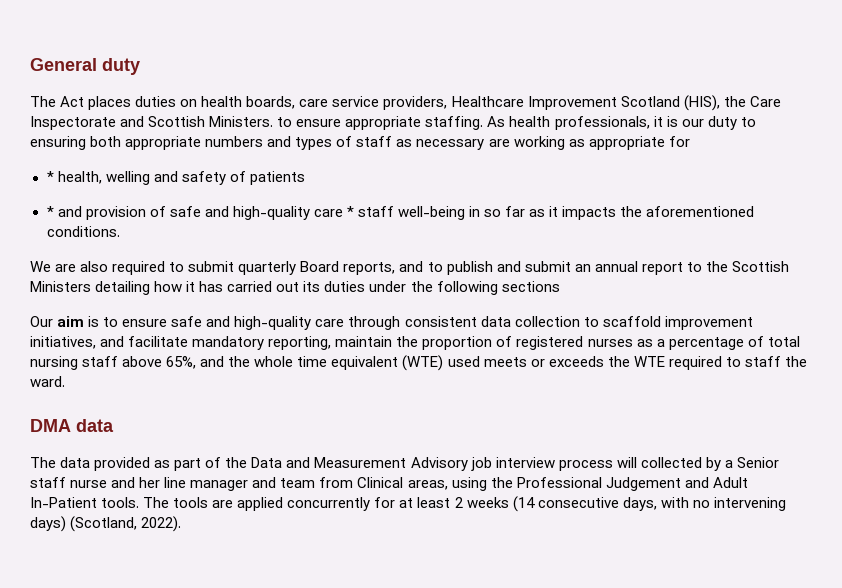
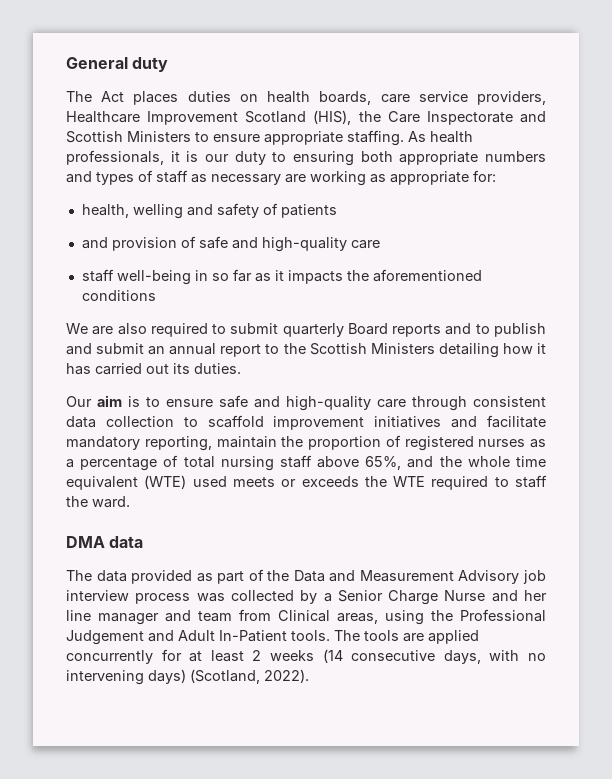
- The Act places duties on health boards, care service providers, Healthcare Improvement Scotland (HIS), the Care Inspectorate and Scottish Ministers. to ensure appropriate staffing.
+ The Act places duties on health boards, care service providers, Healthcare Improvement Scotland (HIS), the Care Inspectorate and Scottish Ministers to ensure appropriate staffing.
- As health professionals, it is our duty to ensuring both appropriate numbers and types of staff as necessary are working as appropriate for
- * health, welling and safety of patients
+ As health professionals, it is our duty to ensuring both appropriate numbers and types of staff as necessary are working as appropriate for:
+ health, welling and safety of patients
- * and provision of safe and high-quality care * staff well-being in so far as it impacts the aforementioned conditions.
+ and provision of safe and high-quality care
+ staff well-being in so far as it impacts the aforementioned conditions
- We are also required to submit quarterly Board reports, and to publish and submit an annual report to the Scottish Ministers detailing how it has carried out its duties under the following sections
+ We are also required to submit quarterly Board reports and to publish and submit an annual report to the Scottish Ministers detailing how it has carried out its duties.
- Our aim is to ensure safe and high-quality care through consistent data collection to scaffold improvement initiatives, and facilitate mandatory reporting, maintain the proportion of registered nurses as a percentage of total nursing staff above 65%, and the whole time equivalent (WTE) used meets or exceeds the WTE required to staff the ward.
+ Our aim is to ensure safe and high-quality care through consistent data collection to scaffold improvement initiatives and facilitate mandatory reporting, maintain the proportion of registered nurses as a percentage of total nursing staff above 65%, and the whole time equivalent (WTE) used meets or exceeds the WTE required to staff the ward.
- The data provided as part of the Data and Measurement Advisory job interview process will collected by a Senior staff nurse and her line manager and team from Clinical areas, using the Professional Judgement and Adult In-Patient tools.
+ The data provided as part of the Data and Measurement Advisory job interview process was collected by a Senior Charge Nurse and her line manager and team from Clinical areas, using the Professional Judgement and Adult In-Patient tools.

